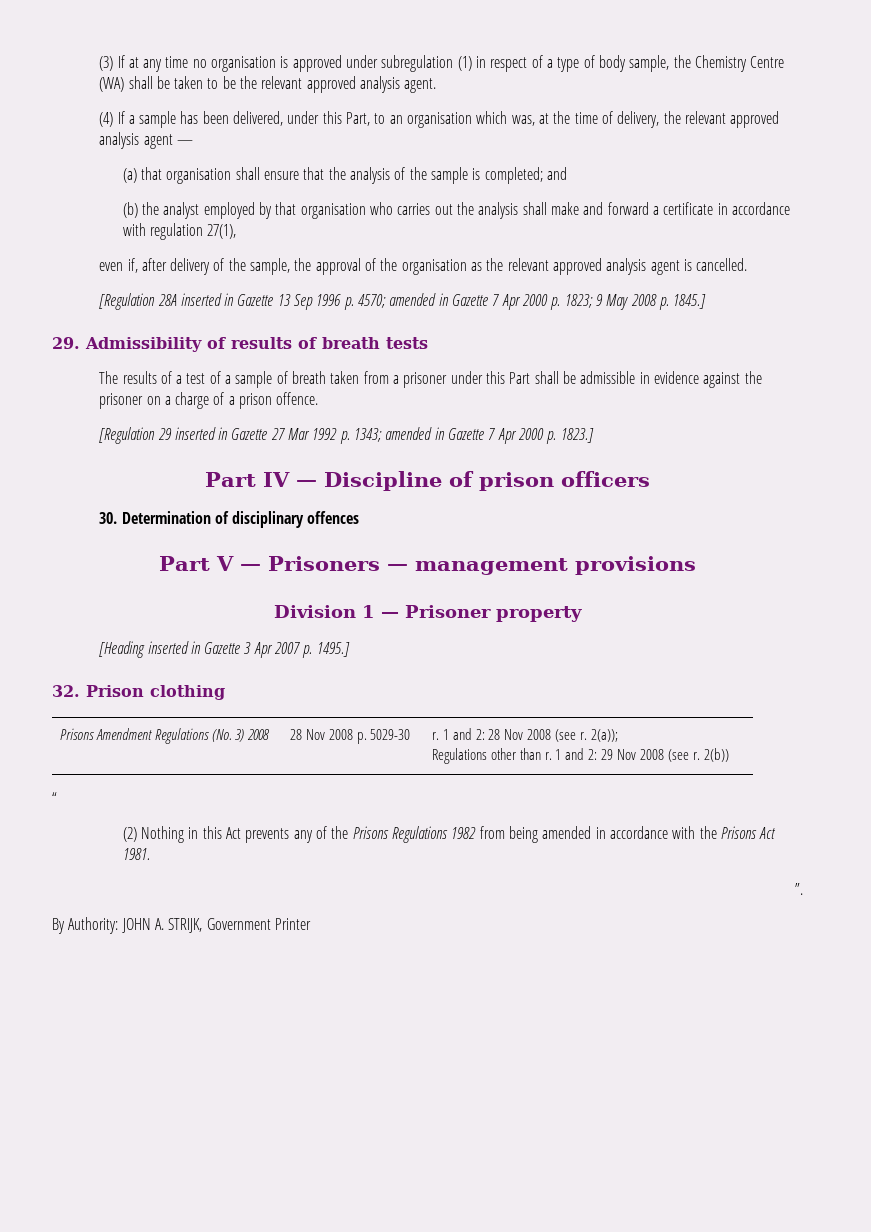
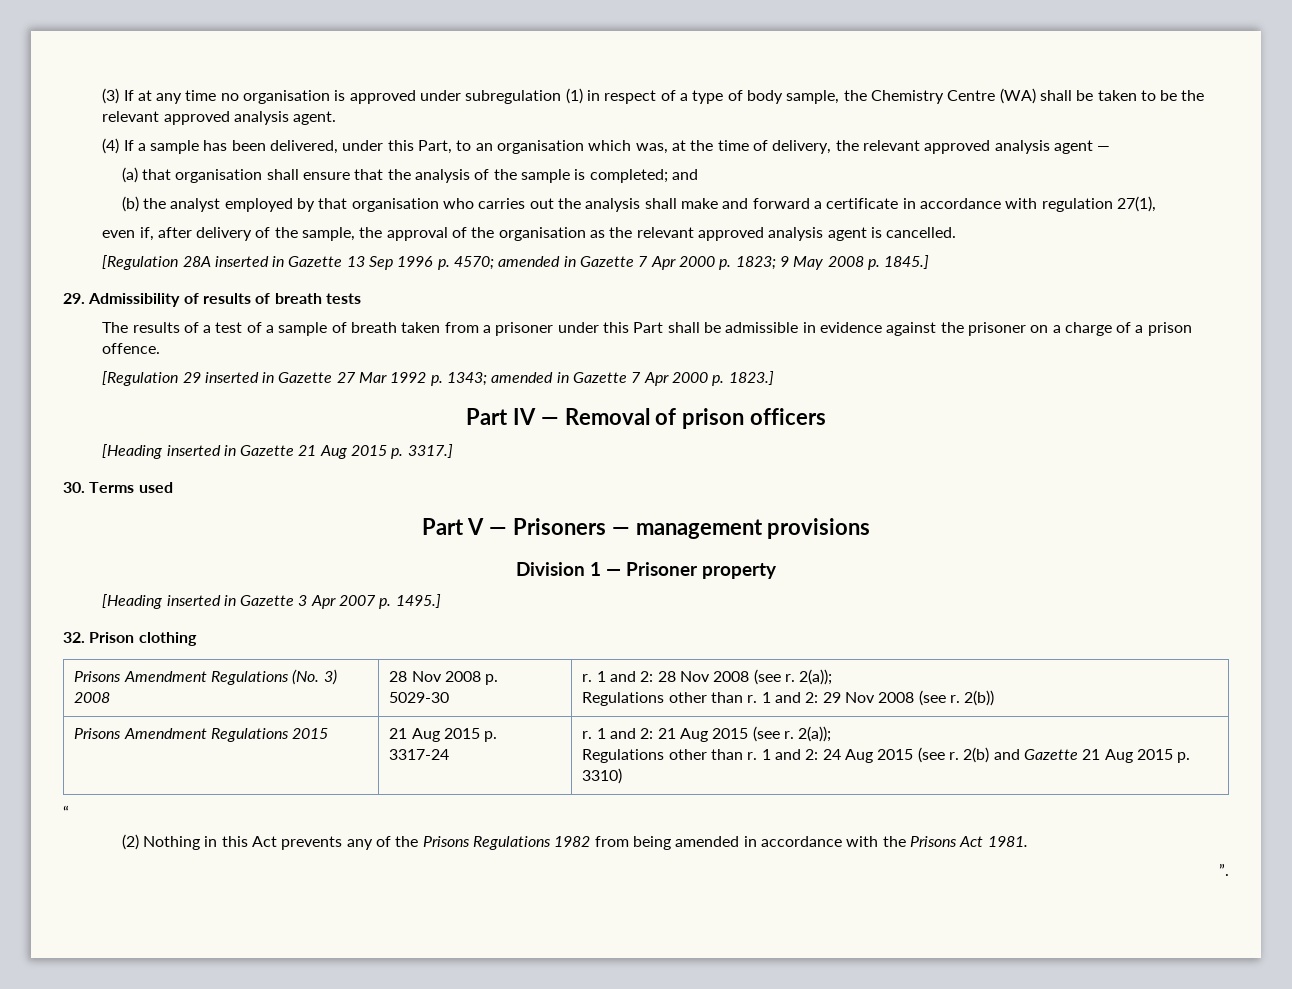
- Part IV — Discipline of prison officers
+ Part IV — Removal of prison officers
- 30. Determination of disciplinary offences
+ [Heading inserted in Gazette 21 Aug 2015 p. 3317.]
+ 30. Terms used
+ Prisons Amendment Regulations 2015 | 21 Aug 2015 p. 3317-24 | r. 1 and 2: 21 Aug 2015 (see r. 2(a));
+ Regulations other than r. 1 and 2: 24 Aug 2015 (see r. 2(b) and Gazette 21 Aug 2015 p. 3310)
- By Authority: JOHN A. STRIJK, Government Printer

